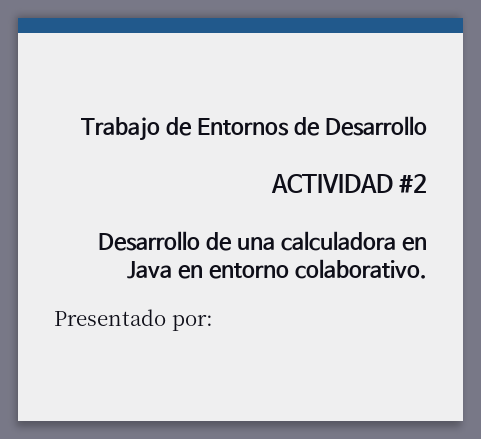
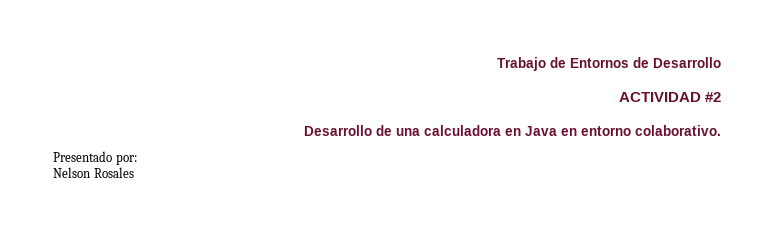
+ Nelson Rosales

